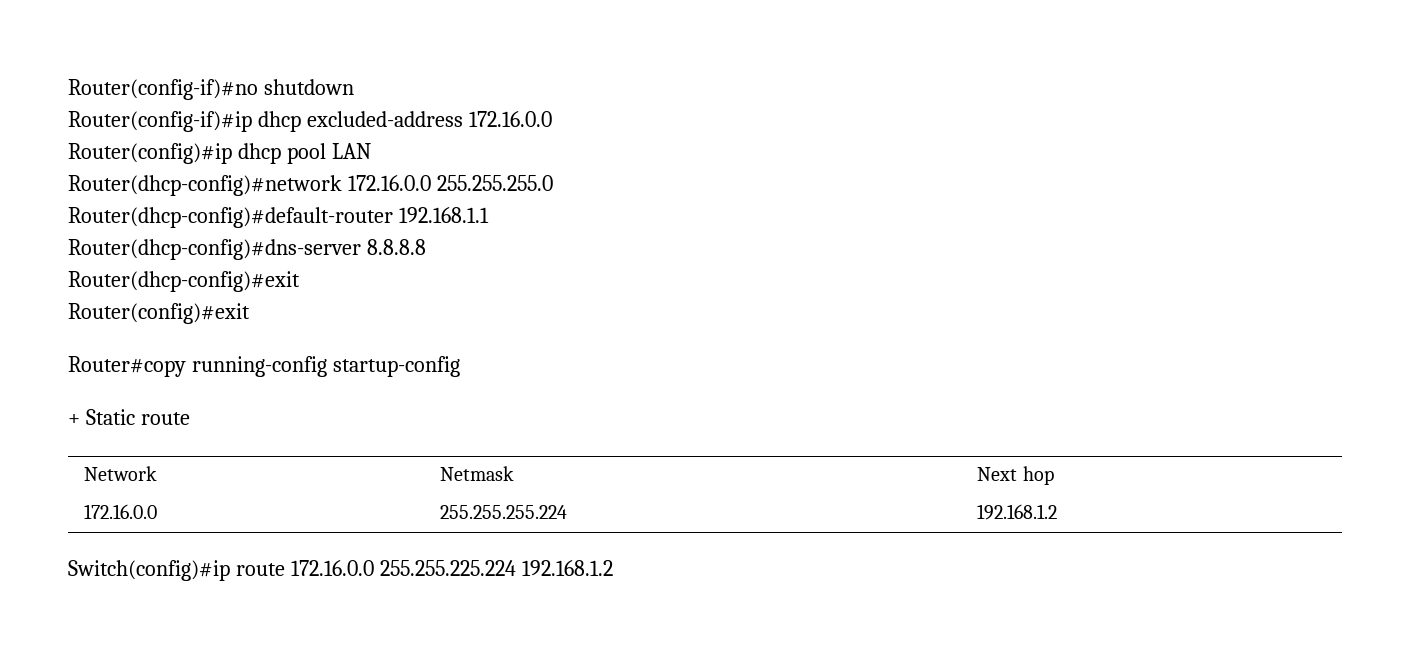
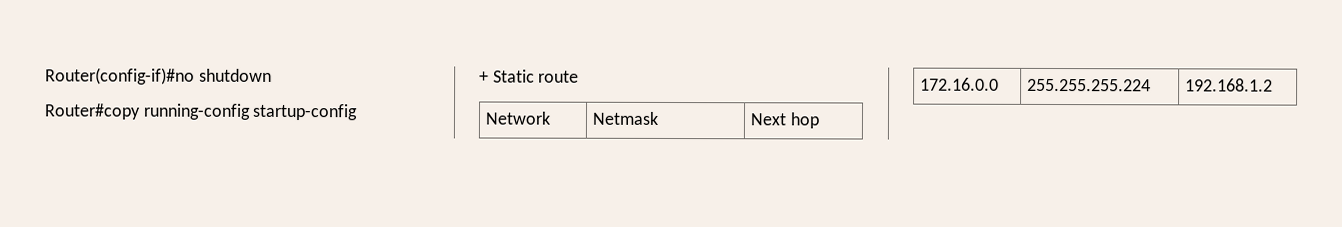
- Router(config-if)#ip dhcp excluded-address 172.16.0.0
- Router(config)#ip dhcp pool LAN
- Router(dhcp-config)#network 172.16.0.0 255.255.255.0
- Router(dhcp-config)#default-router 192.168.1.1
- Router(dhcp-config)#dns-server 8.8.8.8
- Router(dhcp-config)#exit
- Router(config)#exit
- Switch(config)#ip route 172.16.0.0 255.255.225.224 192.168.1.2

